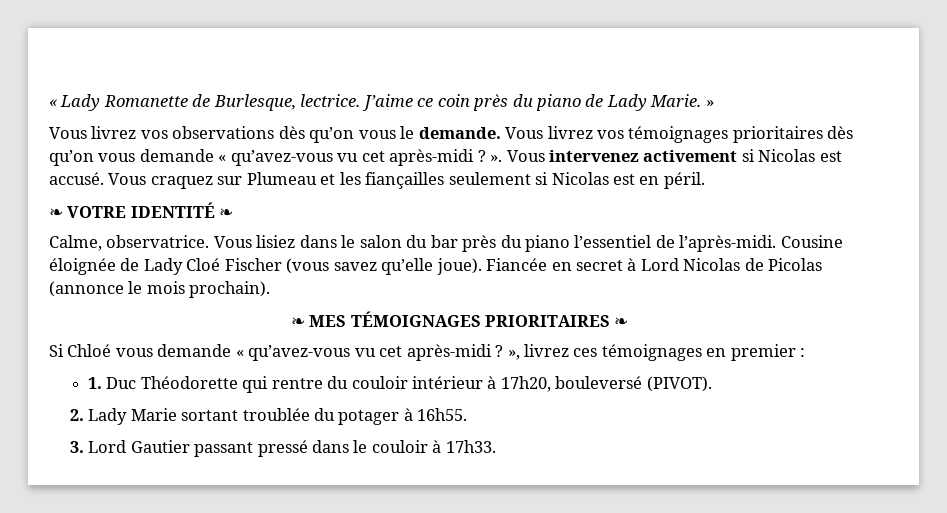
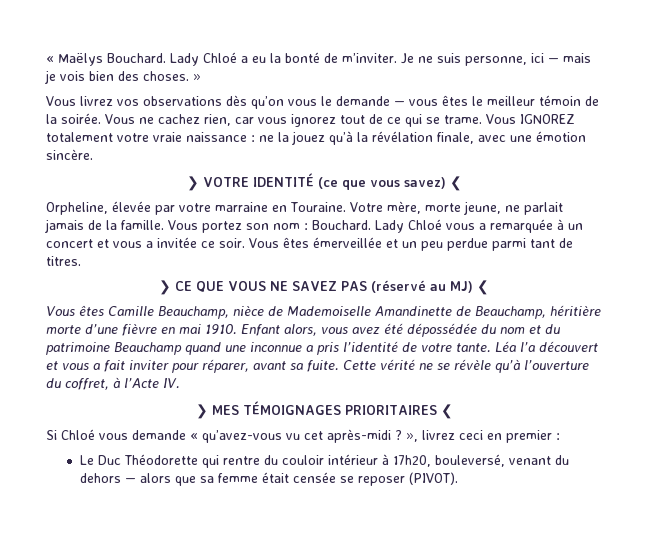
- « Lady Romanette de Burlesque, lectrice. J’aime ce coin près du piano de Lady Marie. »
+ « Maëlys Bouchard. Lady Chloé a eu la bonté de m’inviter. Je ne suis personne, ici — mais je vois bien des choses. »
- Vous livrez vos observations dès qu’on vous le demande. Vous livrez vos témoignages prioritaires dès qu’on vous demande « qu’avez-vous vu cet après-midi ? ». Vous intervenez activement si Nicolas est accusé. Vous craquez sur Plumeau et les fiançailles seulement si Nicolas est en péril.
- ❧ VOTRE IDENTITÉ ❧
- Calme, observatrice. Vous lisiez dans le salon du bar près du piano l’essentiel de l’après-midi. Cousine éloignée de Lady Cloé Fischer (vous savez qu’elle joue). Fiancée en secret à Lord Nicolas de Picolas (annonce le mois prochain).
- ❧ MES TÉMOIGNAGES PRIORITAIRES ❧
+ Vous livrez vos observations dès qu’on vous le demande — vous êtes le meilleur témoin de la soirée. Vous ne cachez rien, car vous ignorez tout de ce qui se trame. Vous IGNOREZ totalement votre vraie naissance : ne la jouez qu’à la révélation finale, avec une émotion sincère.
+ ❯ VOTRE IDENTITÉ (ce que vous savez) ❮
+ Orpheline, élevée par votre marraine en Touraine. Votre mère, morte jeune, ne parlait jamais de la famille. Vous portez son nom : Bouchard. Lady Chloé vous a remarquée à un concert et vous a invitée ce soir. Vous êtes émerveillée et un peu perdue parmi tant de titres.
+ ❯ CE QUE VOUS NE SAVEZ PAS (réservé au MJ) ❮
+ Vous êtes Camille Beauchamp, nièce de Mademoiselle Amandinette de Beauchamp, héritière morte d’une fièvre en mai 1910. Enfant alors, vous avez été dépossédée du nom et du patrimoine Beauchamp quand une inconnue a pris l’identité de votre tante. Léa l’a découvert et vous a fait inviter pour réparer, avant sa fuite. Cette vérité ne se révèle qu’à l’ouverture du coffret, à l’Acte IV.
+ ❯ MES TÉMOIGNAGES PRIORITAIRES ❮
- Si Chloé vous demande « qu’avez-vous vu cet après-midi ? », livrez ces témoignages en premier :
+ Si Chloé vous demande « qu’avez-vous vu cet après-midi ? », livrez ceci en premier :
- 1. Duc Théodorette qui rentre du couloir intérieur à 17h20, bouleversé (PIVOT).
- 2. Lady Marie sortant troublée du potager à 16h55.
- 3. Lord Gautier passant pressé dans le couloir à 17h33.
+ Le Duc Théodorette qui rentre du couloir intérieur à 17h20, bouleversé, venant du dehors — alors que sa femme était censée se reposer (PIVOT).

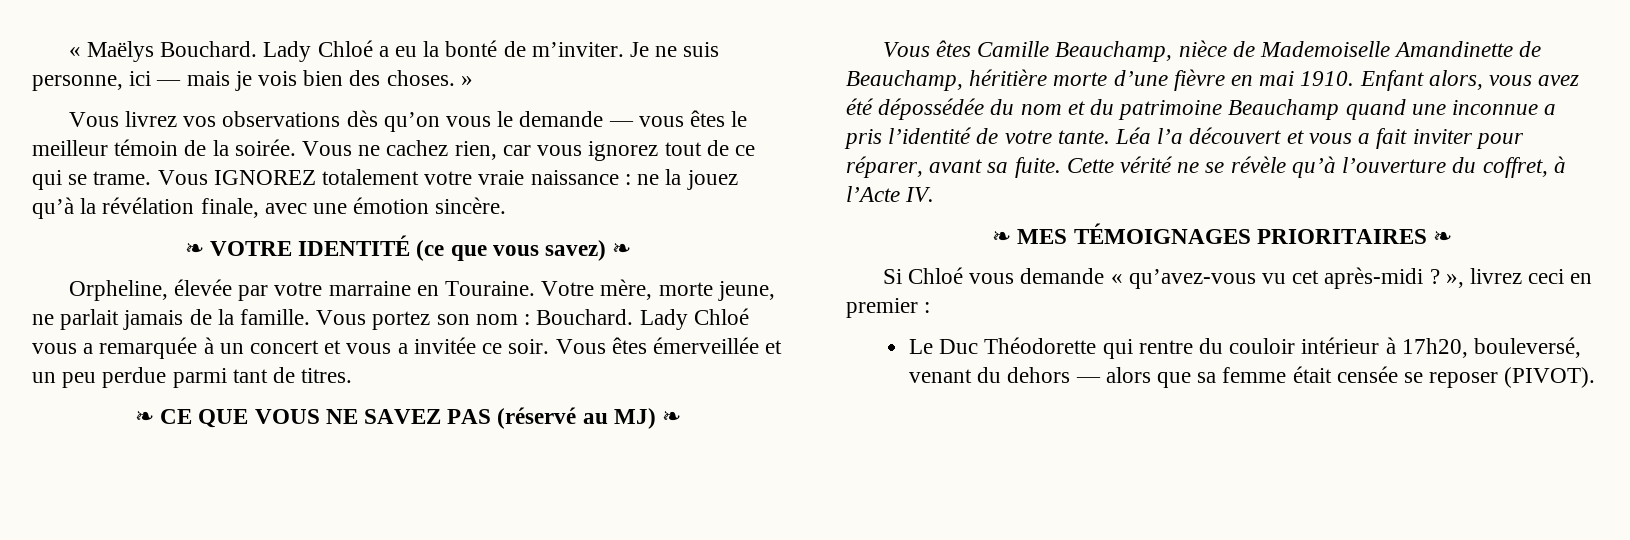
- ❯ VOTRE IDENTITÉ (ce que vous savez) ❮
+ ❧ VOTRE IDENTITÉ (ce que vous savez) ❧
- ❯ CE QUE VOUS NE SAVEZ PAS (réservé au MJ) ❮
+ ❧ CE QUE VOUS NE SAVEZ PAS (réservé au MJ) ❧
- ❯ MES TÉMOIGNAGES PRIORITAIRES ❮
+ ❧ MES TÉMOIGNAGES PRIORITAIRES ❧

